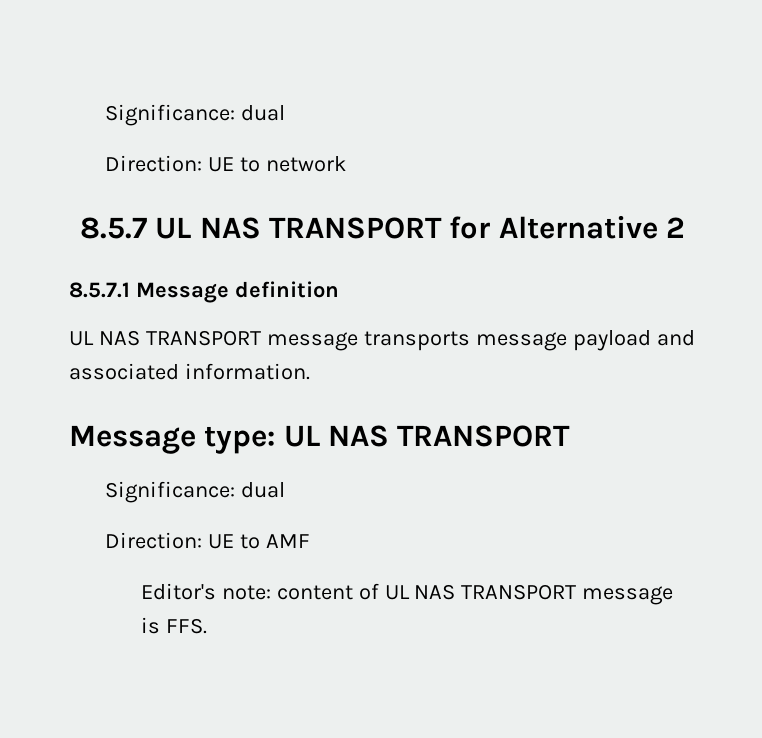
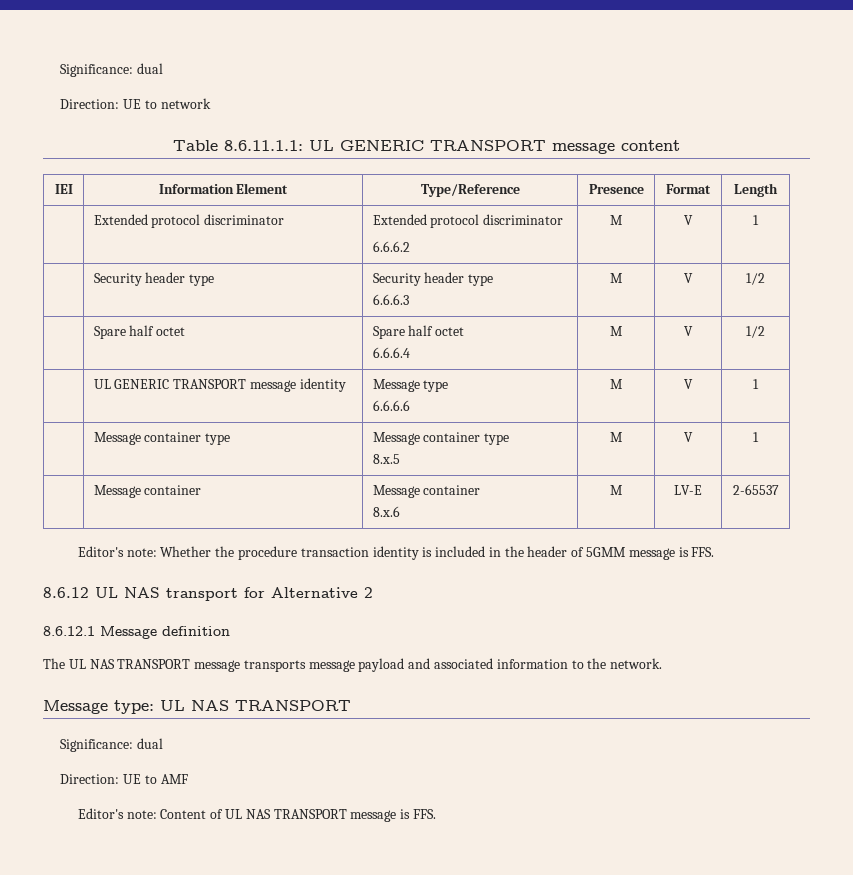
- 8.5.7 UL NAS TRANSPORT for Alternative 2
+ Table 8.6.11.1.1: UL GENERIC TRANSPORT message content
+ IEI | Information Element | Type/Reference | Presence | Format | Length
+ | Extended protocol discriminator | Extended protocol discriminator
+ 6.6.6.2 | M | V | 1
+ | Security header type | Security header type
+ 6.6.6.3 | M | V | 1/2
+ | Spare half octet | Spare half octet
+ 6.6.6.4 | M | V | 1/2
+ | UL GENERIC TRANSPORT message identity | Message type
+ 6.6.6.6 | M | V | 1
+ | Message container type | Message container type
+ 8.x.5 | M | V | 1
+ | Message container | Message container
+ 8.x.6 | M | LV-E | 2-65537
+ Editor's note: Whether the procedure transaction identity is included in the header of 5GMM message is FFS.
+ 8.6.12 UL NAS transport for Alternative 2
- 8.5.7.1 Message definition
+ 8.6.12.1 Message definition
- UL NAS TRANSPORT message transports message payload and associated information.
+ The UL NAS TRANSPORT message transports message payload and associated information to the network.
- Editor's note: content of UL NAS TRANSPORT message is FFS.
+ Editor's note: Content of UL NAS TRANSPORT message is FFS.

